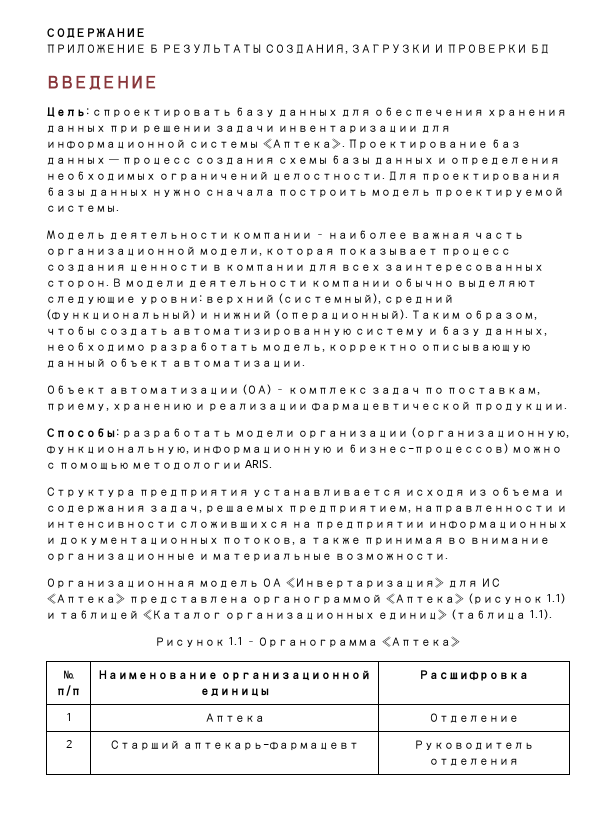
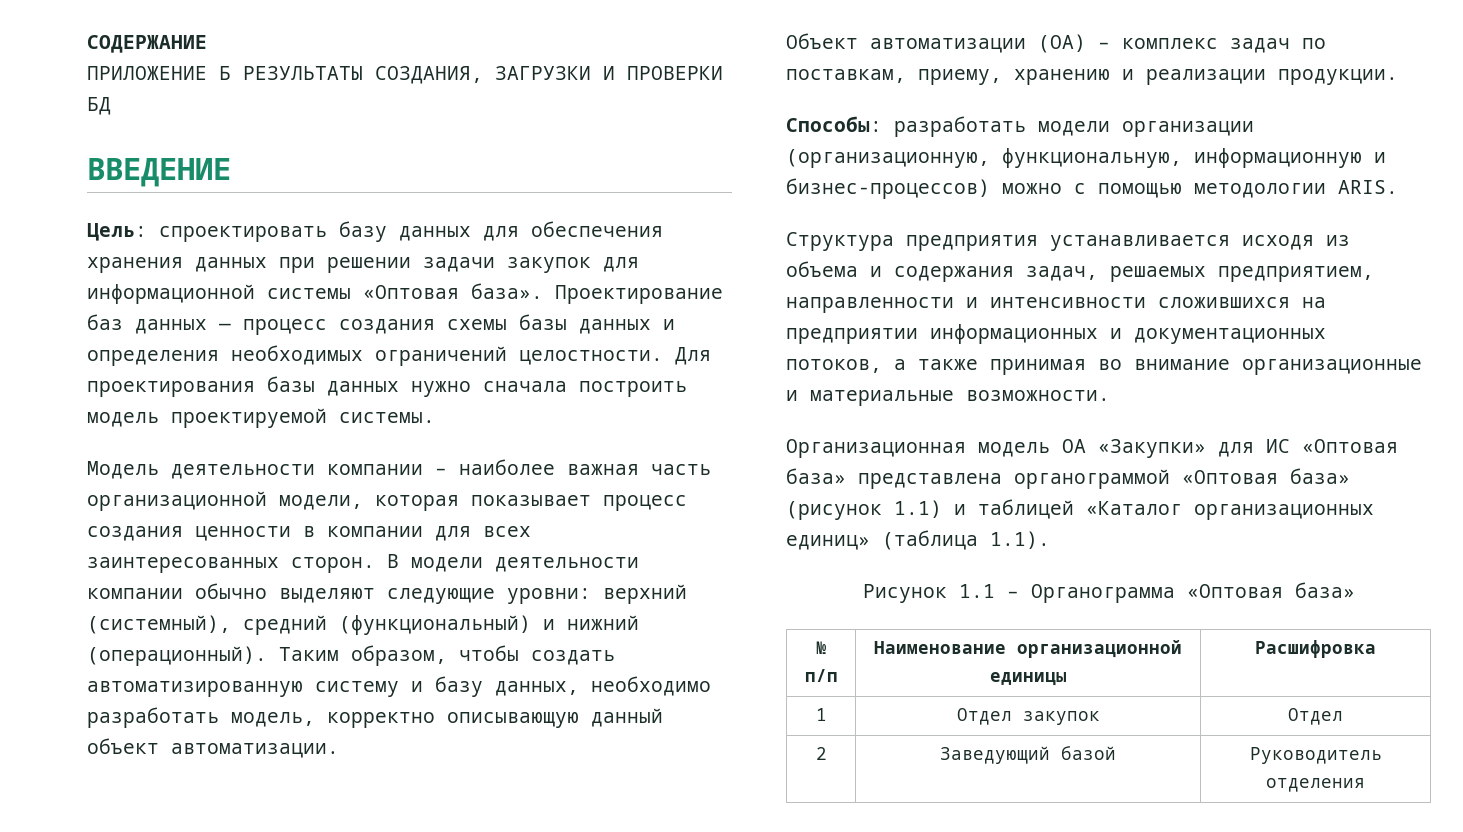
- Цель: спроектировать базу данных для обеспечения хранения данных при решении задачи инвентаризации для информационной системы «Аптека».
+ Цель: спроектировать базу данных для обеспечения хранения данных при решении задачи закупок для информационной системы «Оптовая база».
- Объект автоматизации (ОА) – комплекс задач по поставкам, приему, хранению и реализации фармацевтической продукции.
+ Объект автоматизации (ОА) – комплекс задач по поставкам, приему, хранению и реализации продукции.
- Организационная модель ОА «Инвертаризация» для ИС «Аптека» представлена органограммой «Аптека» (рисунок 1.1) и таблицей «Каталог организационных единиц» (таблица 1.1).
+ Организационная модель ОА «Закупки» для ИС «Оптовая база» представлена органограммой «Оптовая база» (рисунок 1.1) и таблицей «Каталог организационных единиц» (таблица 1.1).
- Рисунок 1.1 – Органограмма «Аптека»
+ Рисунок 1.1 – Органограмма «Оптовая база»
- 1 | Аптека | Отделение
+ 1 | Отдел закупок | Отдел
- 2 | Старший аптекарь-фармацевт | Руководитель отделения
+ 2 | Заведующий базой | Руководитель отделения

